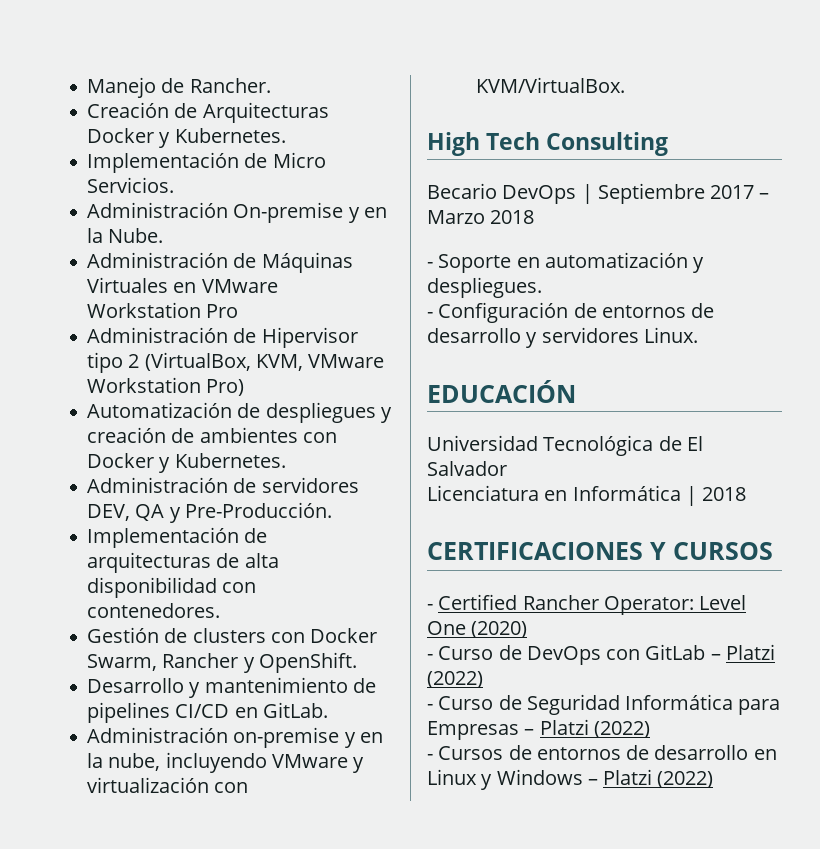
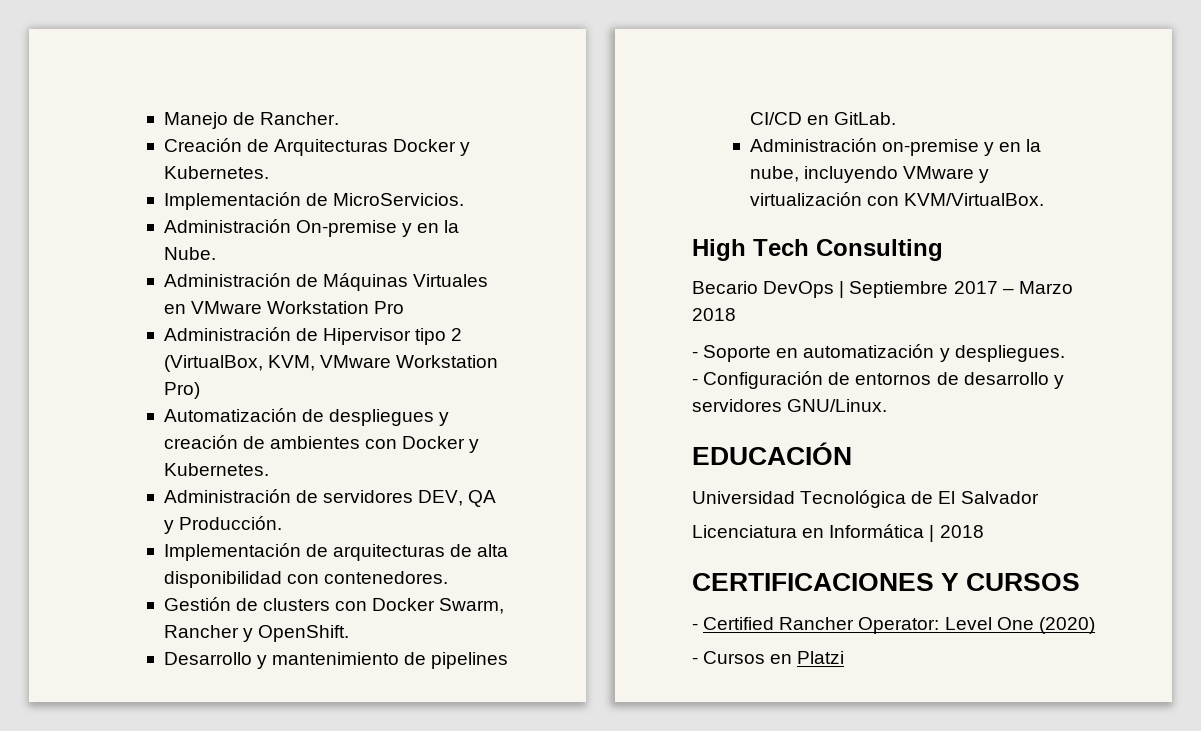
- Implementación de Micro Servicios.
+ Implementación de MicroServicios.
- Administración de servidores DEV, QA y Pre-Producción.
+ Administración de servidores DEV, QA y Producción.
- - Configuración de entornos de desarrollo y servidores Linux.
+ - Configuración de entornos de desarrollo y servidores GNU/Linux.
- - Curso de DevOps con GitLab – Platzi (2022)
- - Curso de Seguridad Informática para Empresas – Platzi (2022)
- - Cursos de entornos de desarrollo en Linux y Windows – Platzi (2022)
+ - Cursos en Platzi

